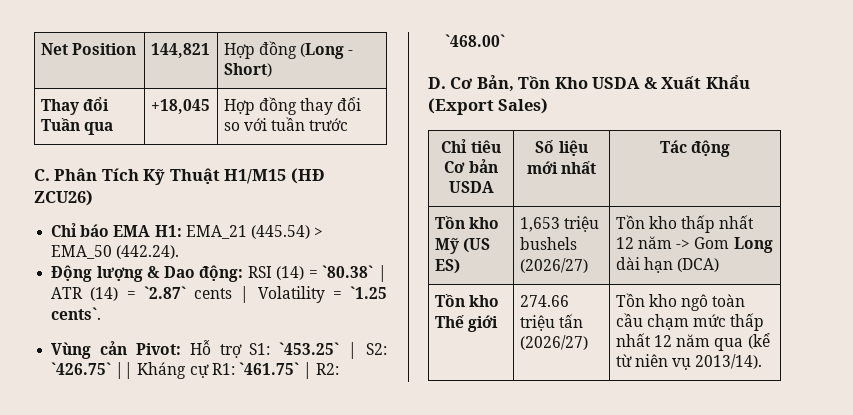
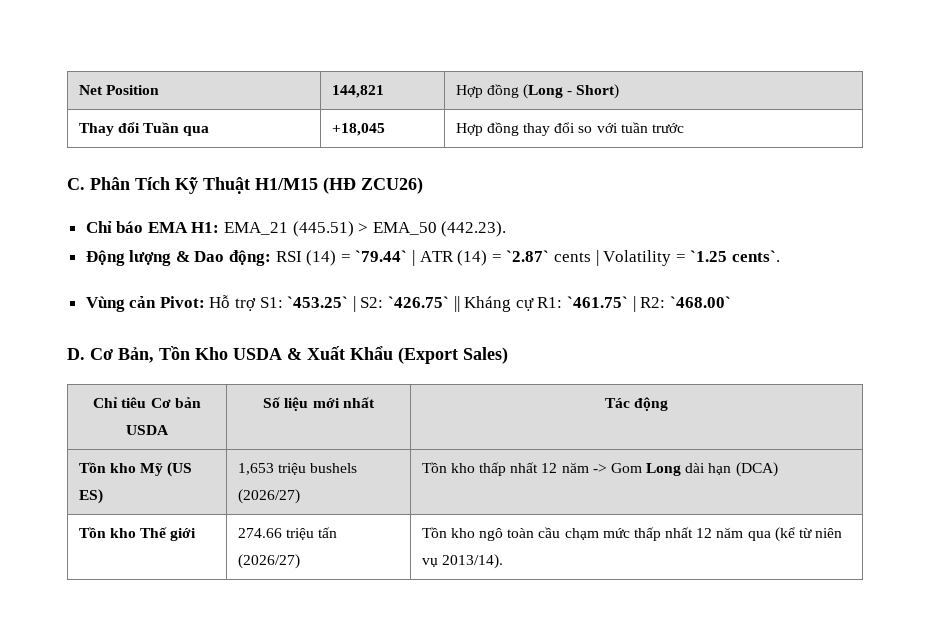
- Chỉ báo EMA H1: EMA_21 (445.54) > EMA_50 (442.24).
+ Chỉ báo EMA H1: EMA_21 (445.51) > EMA_50 (442.23).
- Động lượng & Dao động: RSI (14) = `80.38` | ATR (14) = `2.87` cents | Volatility = `1.25 cents`.
+ Động lượng & Dao động: RSI (14) = `79.44` | ATR (14) = `2.87` cents | Volatility = `1.25 cents`.

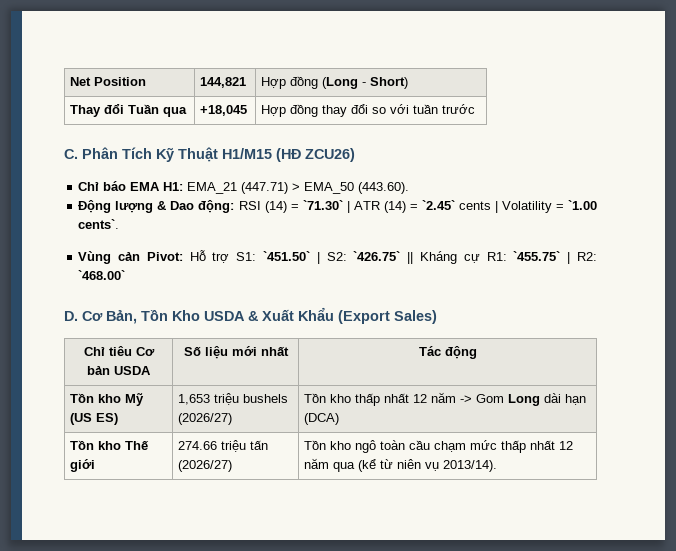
- Chỉ báo EMA H1: EMA_21 (445.51) > EMA_50 (442.23).
+ Chỉ báo EMA H1: EMA_21 (447.71) > EMA_50 (443.60).
- Động lượng & Dao động: RSI (14) = `79.44` | ATR (14) = `2.87` cents | Volatility = `1.25 cents`.
+ Động lượng & Dao động: RSI (14) = `71.30` | ATR (14) = `2.45` cents | Volatility = `1.00 cents`.
- Vùng cản Pivot: Hỗ trợ S1: `453.25` | S2: `426.75` || Kháng cự R1: `461.75` | R2: `468.00`
+ Vùng cản Pivot: Hỗ trợ S1: `451.50` | S2: `426.75` || Kháng cự R1: `455.75` | R2: `468.00`

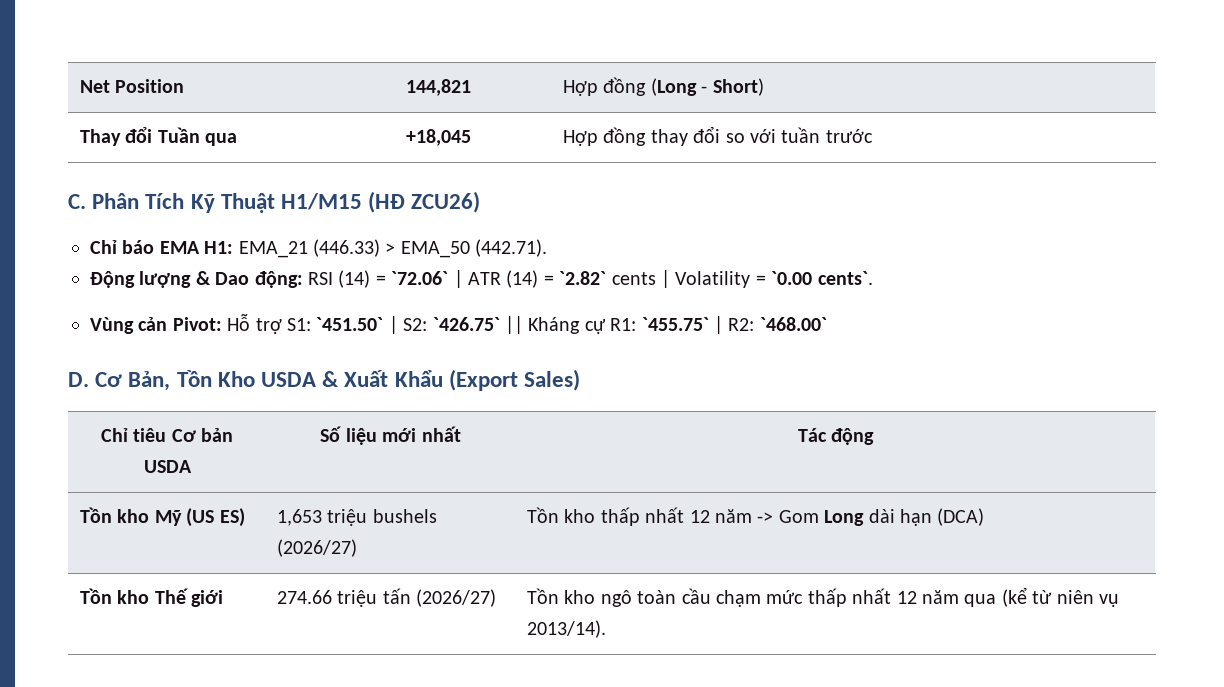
- Chỉ báo EMA H1: EMA_21 (447.71) > EMA_50 (443.60).
+ Chỉ báo EMA H1: EMA_21 (446.33) > EMA_50 (442.71).
- Động lượng & Dao động: RSI (14) = `71.30` | ATR (14) = `2.45` cents | Volatility = `1.00 cents`.
+ Động lượng & Dao động: RSI (14) = `72.06` | ATR (14) = `2.82` cents | Volatility = `0.00 cents`.

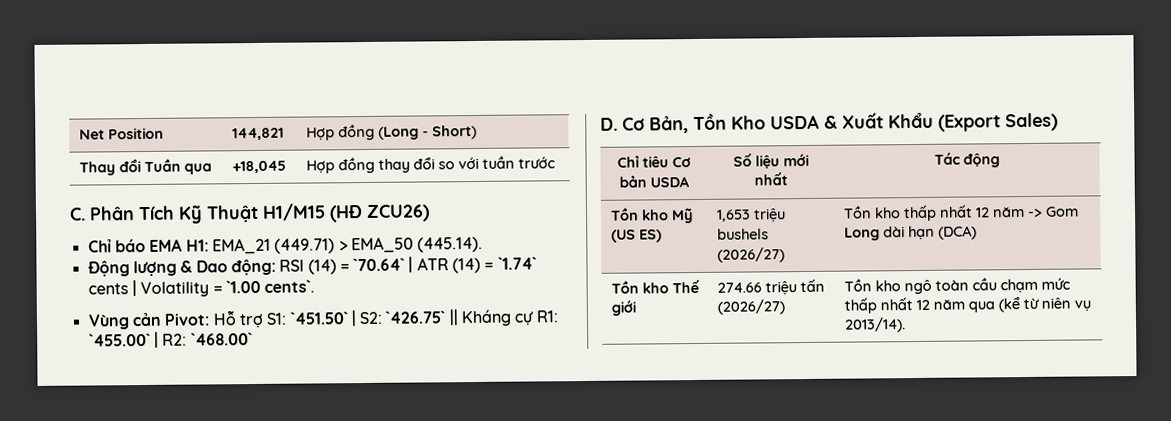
- Chỉ báo EMA H1: EMA_21 (446.33) > EMA_50 (442.71).
+ Chỉ báo EMA H1: EMA_21 (449.71) > EMA_50 (445.14).
- Động lượng & Dao động: RSI (14) = `72.06` | ATR (14) = `2.82` cents | Volatility = `0.00 cents`.
+ Động lượng & Dao động: RSI (14) = `70.64` | ATR (14) = `1.74` cents | Volatility = `1.00 cents`.
- Vùng cản Pivot: Hỗ trợ S1: `451.50` | S2: `426.75` || Kháng cự R1: `455.75` | R2: `468.00`
+ Vùng cản Pivot: Hỗ trợ S1: `451.50` | S2: `426.75` || Kháng cự R1: `455.00` | R2: `468.00`

